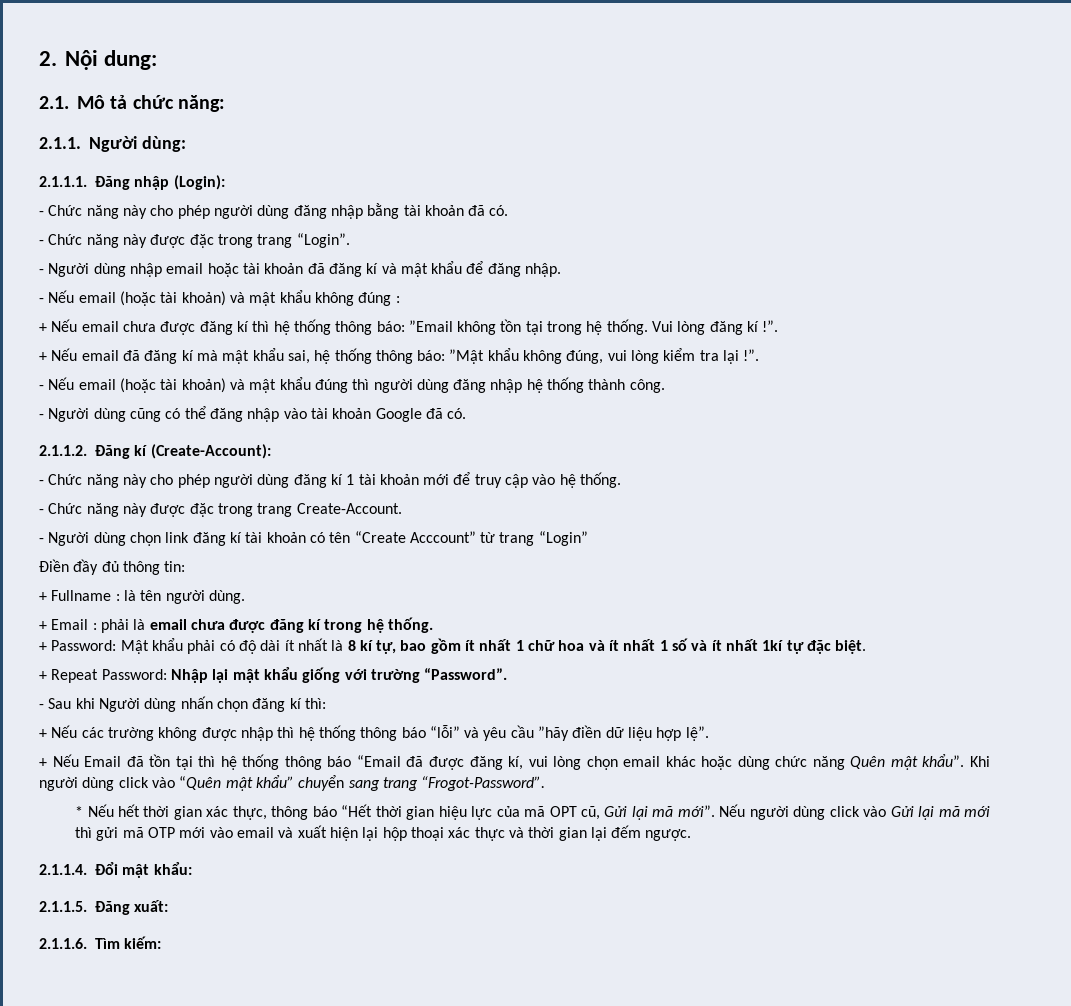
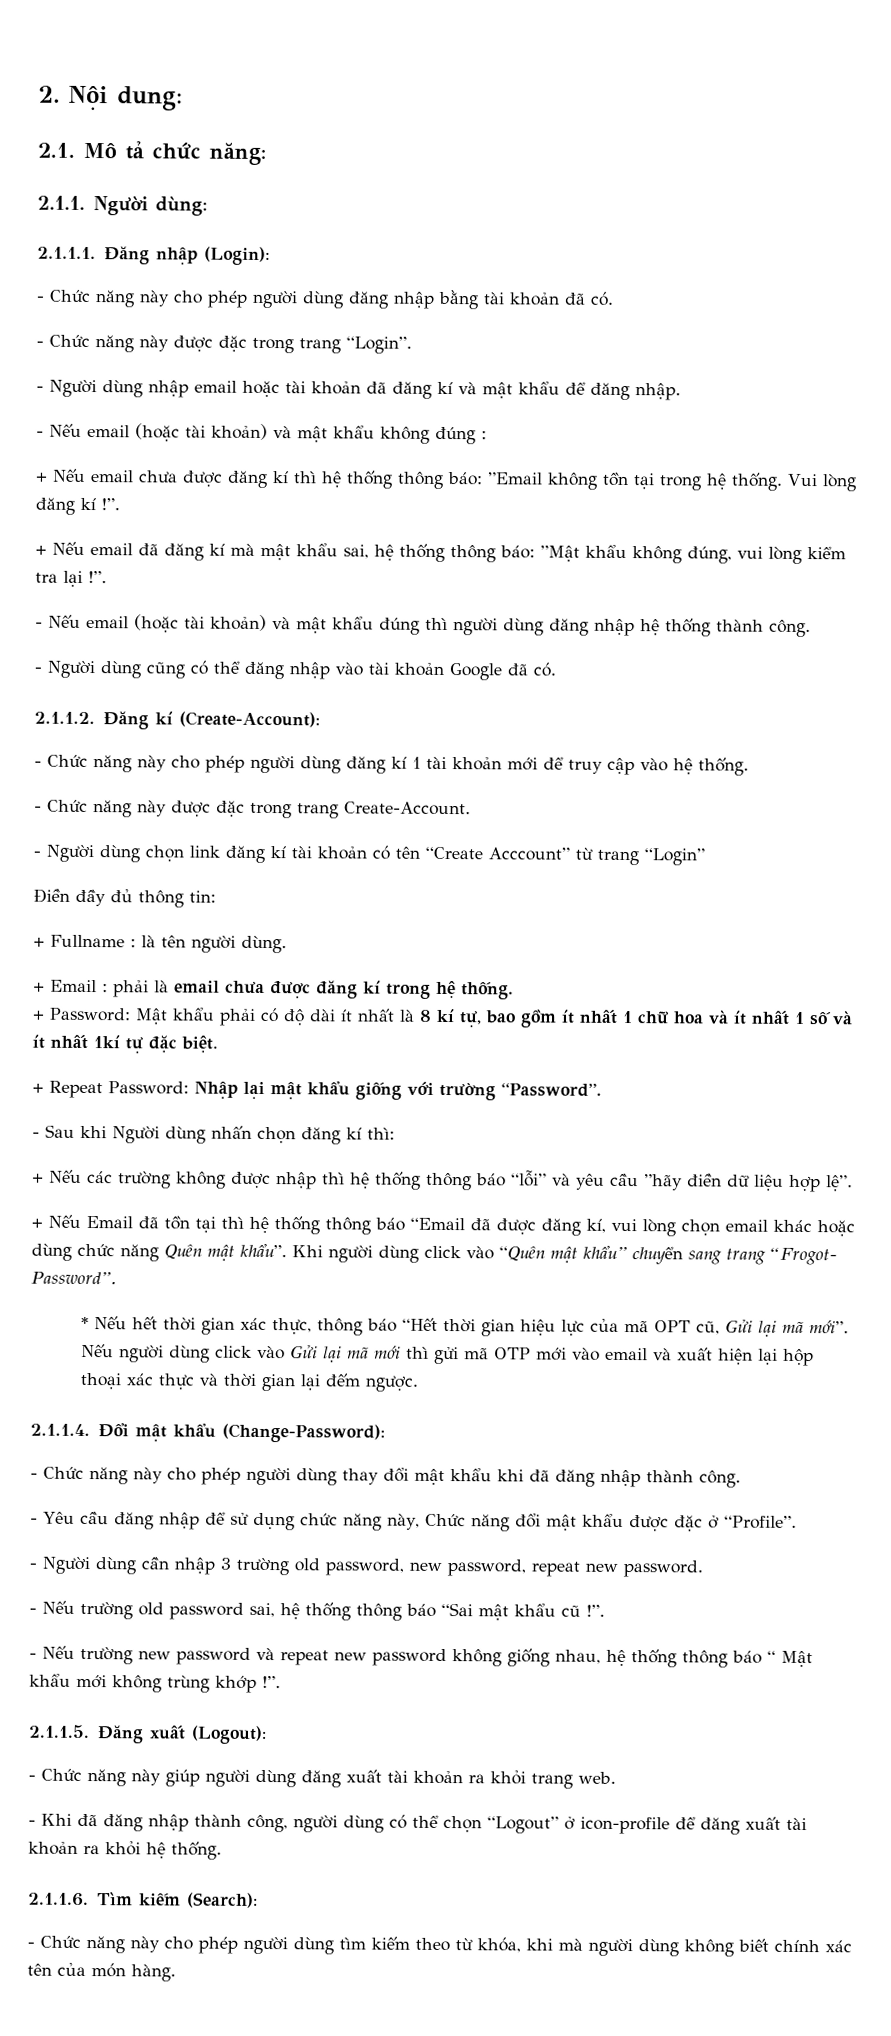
- Khi người dùng click vào “Quên mật khẩu” chuyển sang trang “Frogot-Password”.
+ Khi người dùng click vào “Quên mật khẩu” chuyển sang trang “Frogot- Password”.
- 2.1.1.4. Đổi mật khẩu:
- 2.1.1.5. Đăng xuất:
- 2.1.1.6. Tìm kiếm:
+ 2.1.1.4. Đổi mật khẩu (Change-Password):
+ - Chức năng này cho phép người dùng thay đổi mật khẩu khi đã đăng nhập thành công.
+ - Yêu cầu đăng nhập để sử dụng chức năng này, Chức năng đổi mật khẩu được đặc ở “Profile”.
+ - Người dùng cần nhập 3 trường old password, new password, repeat new password.
+ - Nếu trường old password sai, hệ thống thông báo “Sai mật khẩu cũ !”.
+ - Nếu trường new password và repeat new password không giống nhau, hệ thống thông báo “ Mật khẩu mới không trùng khớp !”.
+ 2.1.1.5. Đăng xuất (Logout):
+ - Chức năng này giúp người dùng đăng xuất tài khoản ra khỏi trang web.
+ - Khi đã đăng nhập thành công, người dùng có thể chọn “Logout” ở icon-profile để đăng xuất tài khoản ra khỏi hệ thống.
+ 2.1.1.6. Tìm kiếm (Search):
+ - Chức năng này cho phép người dùng tìm kiếm theo từ khóa, khi mà người dùng không biết chính xác tên của món hàng.

